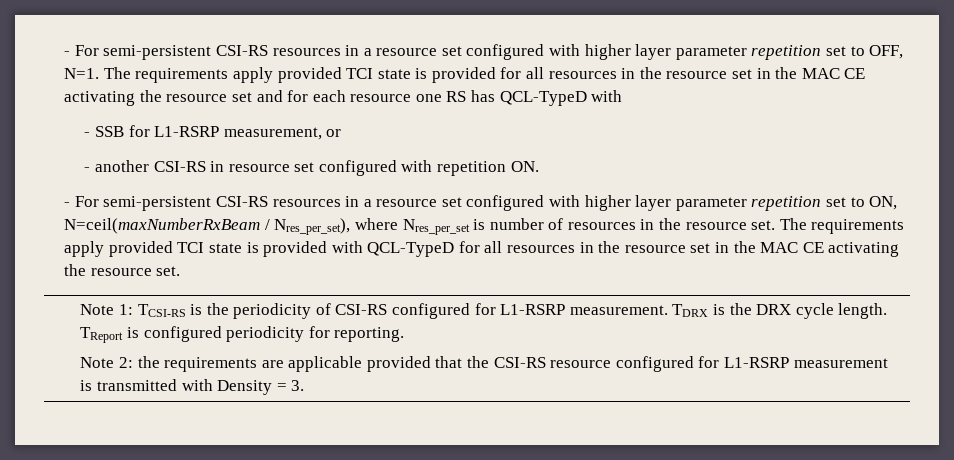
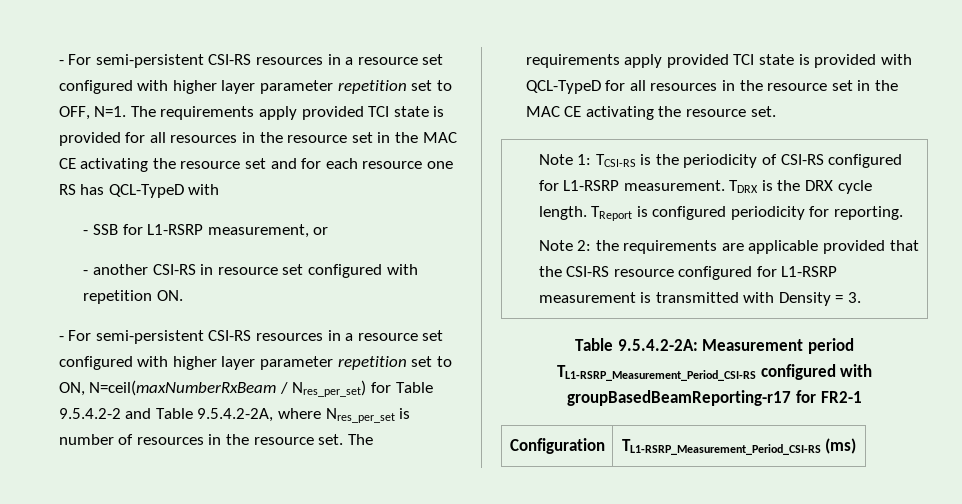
- - For semi-persistent CSI-RS resources in a resource set configured with higher layer parameter repetition set to ON, N=ceil(maxNumberRxBeam / Nres_per_set), where Nres_per_set is number of resources in the resource set.
+ - For semi-persistent CSI-RS resources in a resource set configured with higher layer parameter repetition set to ON, N=ceil(maxNumberRxBeam / Nres_per_set) for Table 9.5.4.2-2 and Table 9.5.4.2-2A, where Nres_per_set is number of resources in the resource set.
+ Table 9.5.4.2-2A: Measurement period TL1-RSRP_Measurement_Period_CSI-RS configured with groupBasedBeamReporting-r17 for FR2-1
+ Configuration | TL1-RSRP_Measurement_Period_CSI-RS (ms)

